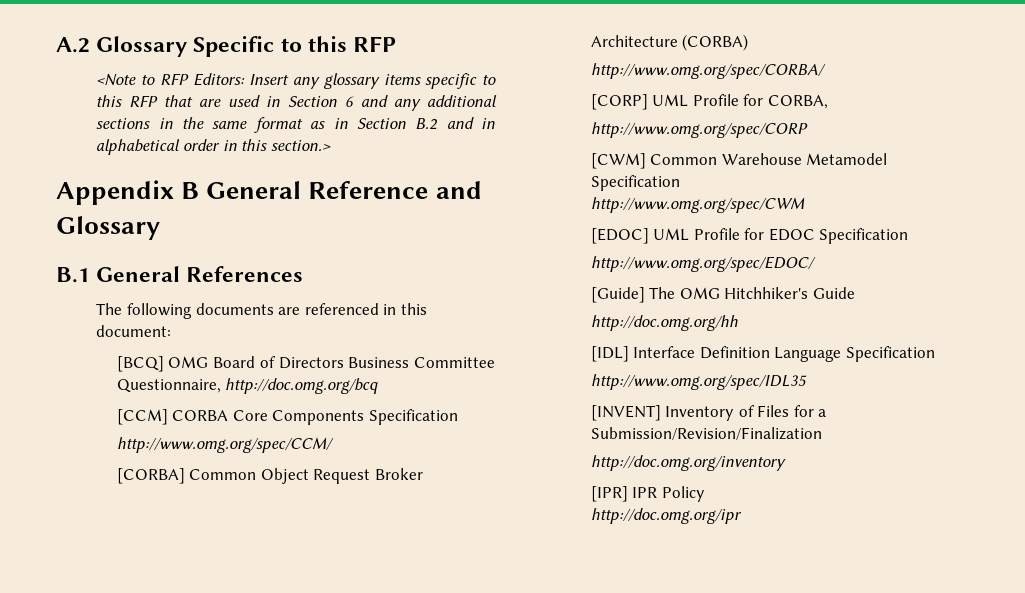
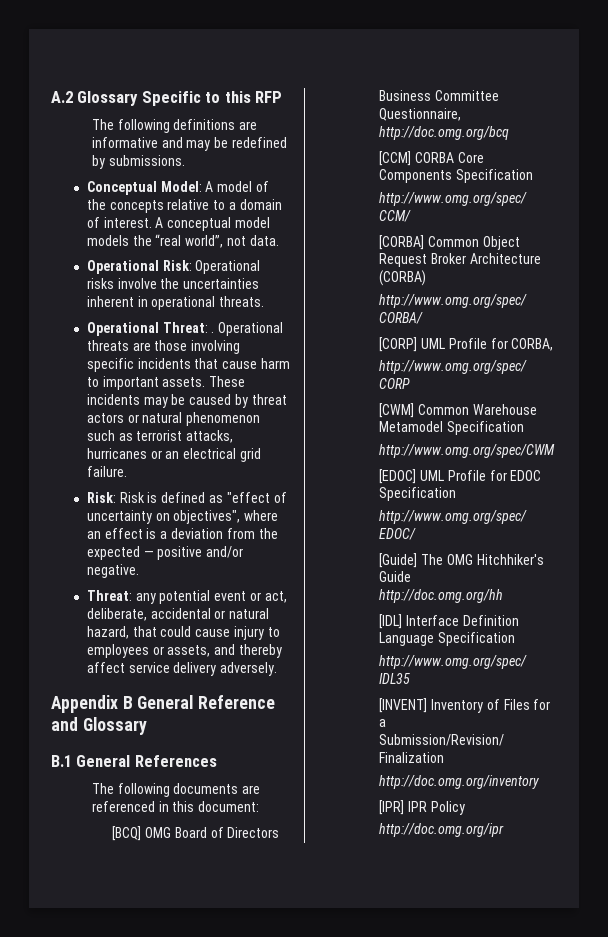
- <Note to RFP Editors: Insert any glossary items specific to this RFP that are used in Section 6 and any additional sections in the same format as in Section B.2 and in alphabetical order in this section.>
+ The following definitions are informative and may be redefined by submissions.
+ Conceptual Model: A model of the concepts relative to a domain of interest. A conceptual model models the “real world”, not data.
+ Operational Risk: Operational risks involve the uncertainties inherent in operational threats.
+ Operational Threat: . Operational threats are those involving specific incidents that cause harm to important assets. These incidents may be caused by threat actors or natural phenomenon such as terrorist attacks, hurricanes or an electrical grid failure.
+ Risk: Risk is defined as "effect of uncertainty on objectives", where an effect is a deviation from the expected — positive and/or negative.
+ Threat: any potential event or act, deliberate, accidental or natural hazard, that could cause injury to employees or assets, and thereby affect service delivery adversely.

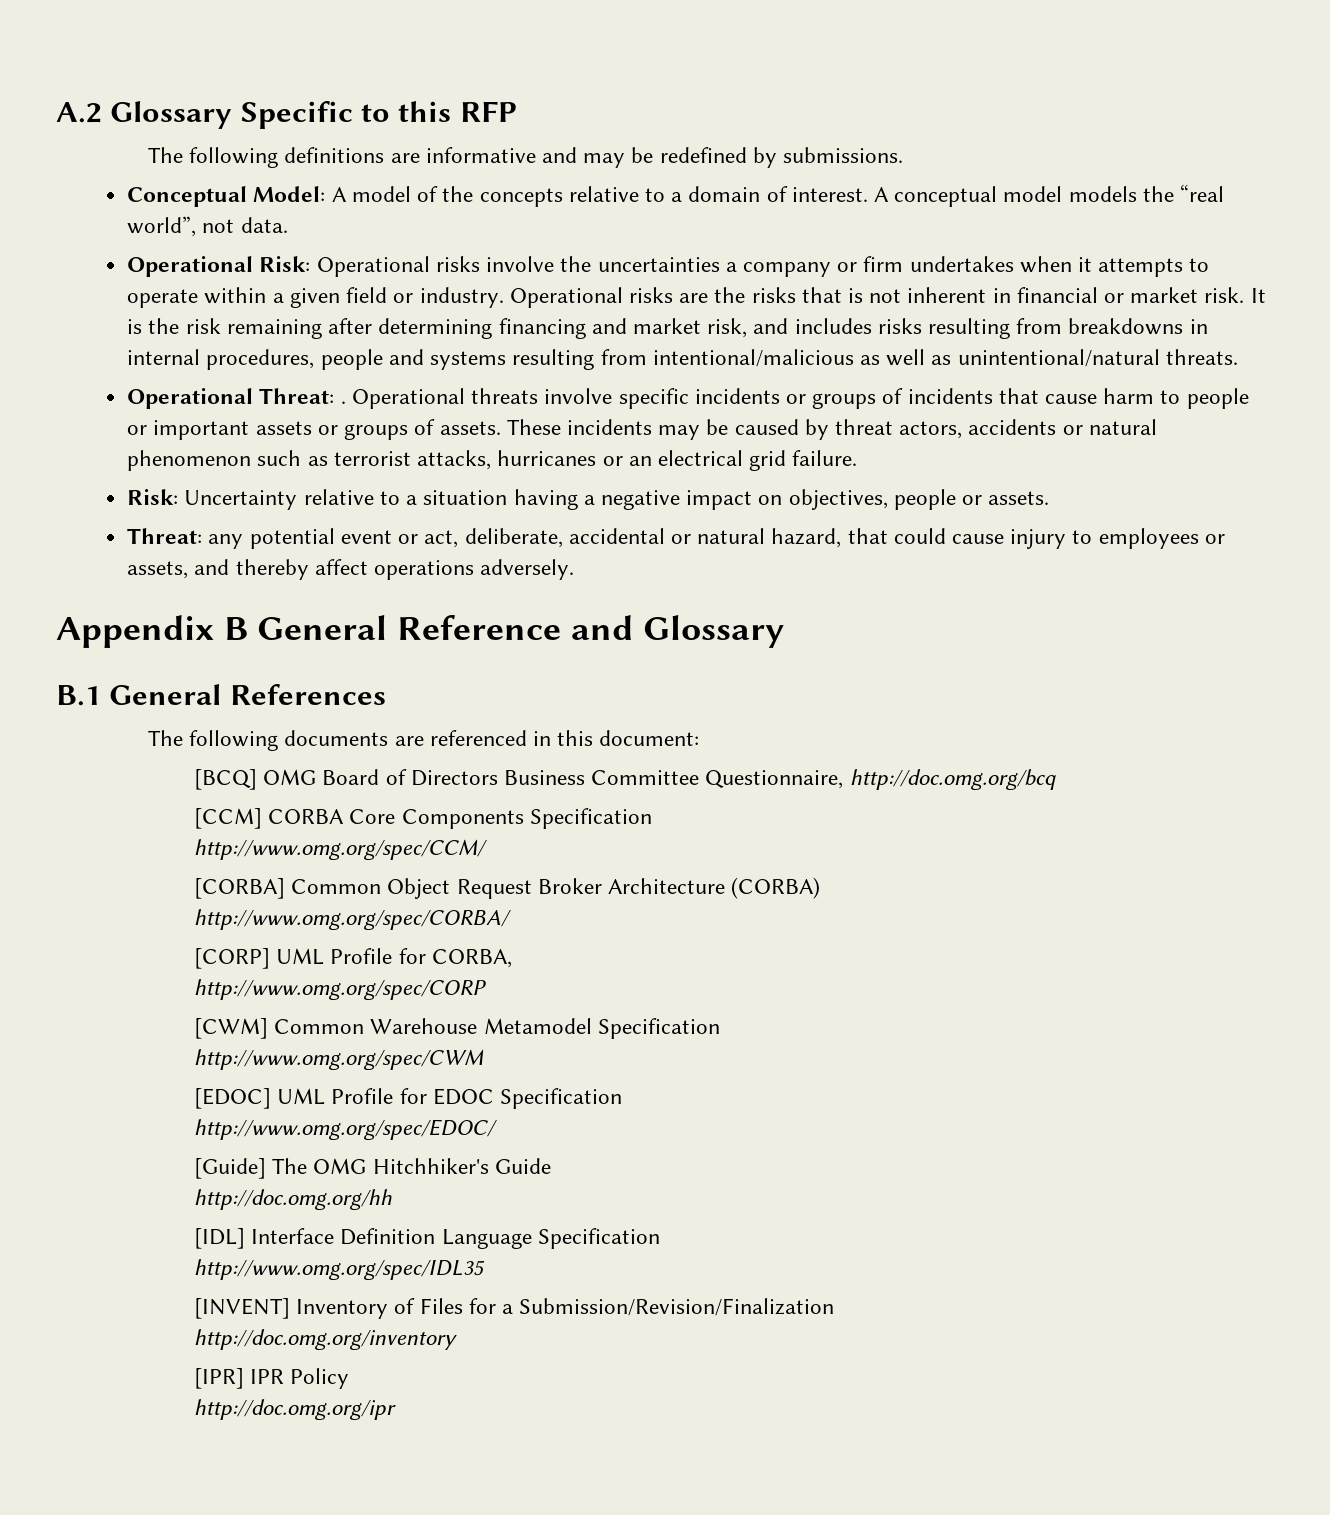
- Operational Risk: Operational risks involve the uncertainties inherent in operational threats.
+ Operational Risk: Operational risks involve the uncertainties a company or firm undertakes when it attempts to operate within a given field or industry. Operational risks are the risks that is not inherent in financial or market risk. It is the risk remaining after determining financing and market risk, and includes risks resulting from breakdowns in internal procedures, people and systems resulting from intentional/malicious as well as unintentional/natural threats.
- Operational threats are those involving specific incidents that cause harm to important assets.
+ Operational threats involve specific incidents or groups of incidents that cause harm to people or important assets or groups of assets.
- These incidents may be caused by threat actors or natural phenomenon such as terrorist attacks, hurricanes or an electrical grid failure.
+ These incidents may be caused by threat actors, accidents or natural phenomenon such as terrorist attacks, hurricanes or an electrical grid failure.
- Risk: Risk is defined as "effect of uncertainty on objectives", where an effect is a deviation from the expected — positive and/or negative.
+ Risk: Uncertainty relative to a situation having a negative impact on objectives, people or assets.
- Threat: any potential event or act, deliberate, accidental or natural hazard, that could cause injury to employees or assets, and thereby affect service delivery adversely.
+ Threat: any potential event or act, deliberate, accidental or natural hazard, that could cause injury to employees or assets, and thereby affect operations adversely.

